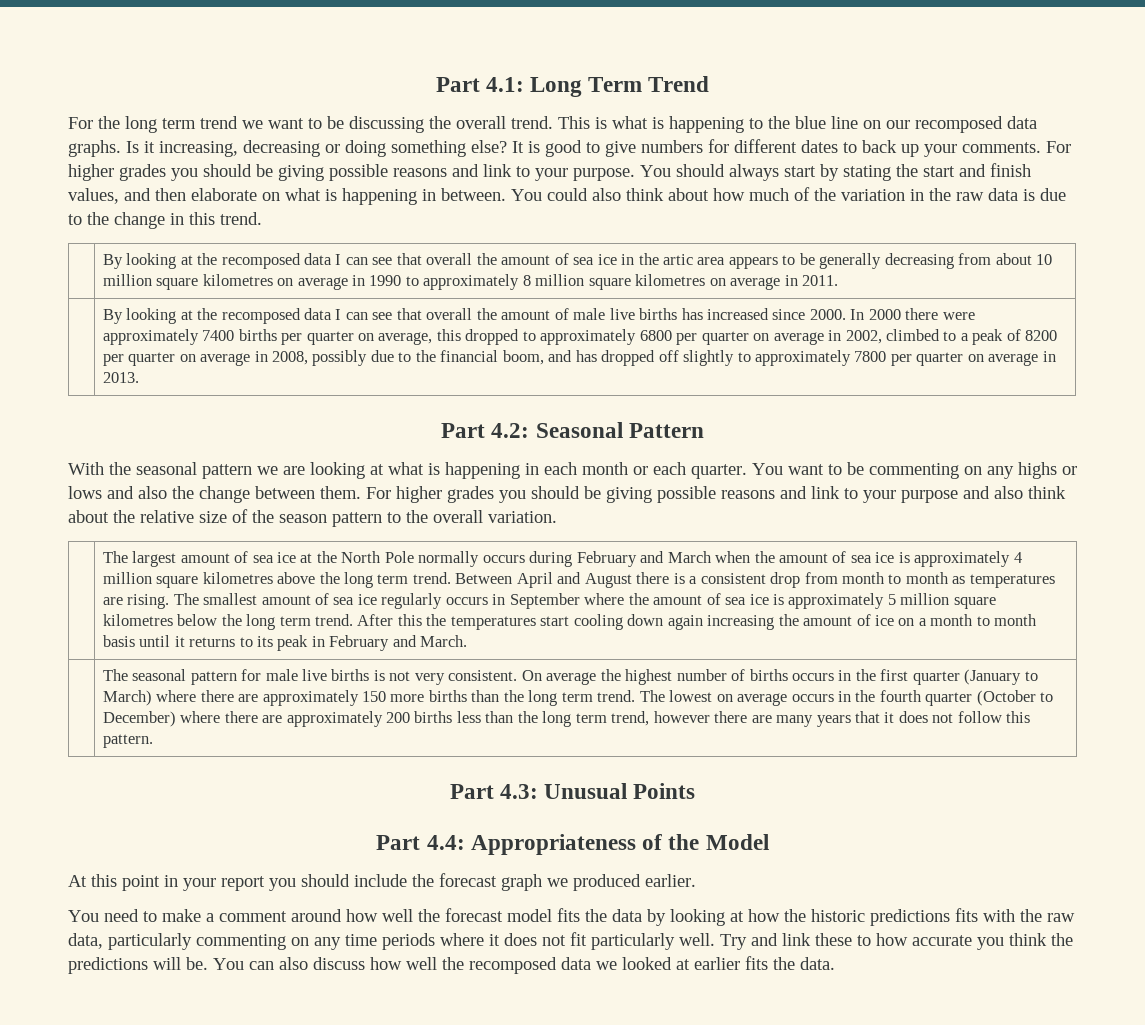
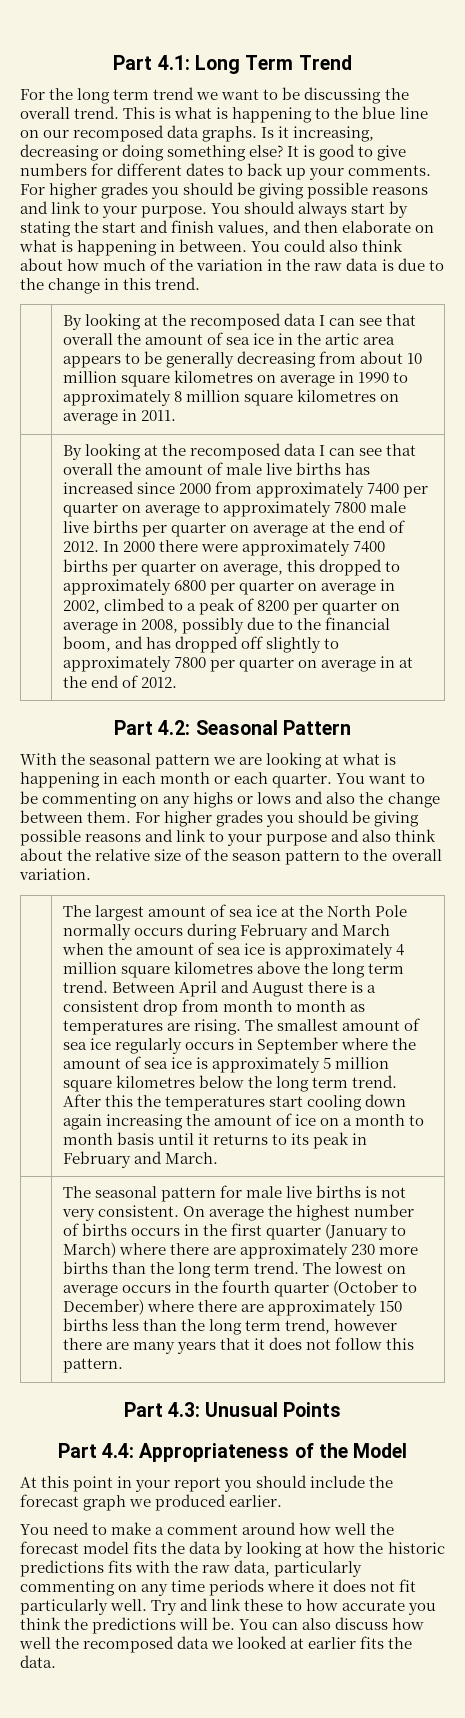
- By looking at the recomposed data I can see that overall the amount of male live births has increased since 2000.
+ By looking at the recomposed data I can see that overall the amount of male live births has increased since 2000 from approximately 7400 per quarter on average to approximately 7800 male live births per quarter on average at the end of 2012.
- In 2000 there were approximately 7400 births per quarter on average, this dropped to approximately 6800 per quarter on average in 2002, climbed to a peak of 8200 per quarter on average in 2008, possibly due to the financial boom, and has dropped off slightly to approximately 7800 per quarter on average in 2013.
+ In 2000 there were approximately 7400 births per quarter on average, this dropped to approximately 6800 per quarter on average in 2002, climbed to a peak of 8200 per quarter on average in 2008, possibly due to the financial boom, and has dropped off slightly to approximately 7800 per quarter on average in at the end of 2012.
- On average the highest number of births occurs in the first quarter (January to March) where there are approximately 150 more births than the long term trend.
+ On average the highest number of births occurs in the first quarter (January to March) where there are approximately 230 more births than the long term trend.
- The lowest on average occurs in the fourth quarter (October to December) where there are approximately 200 births less than the long term trend, however there are many years that it does not follow this pattern.
+ The lowest on average occurs in the fourth quarter (October to December) where there are approximately 150 births less than the long term trend, however there are many years that it does not follow this pattern.

